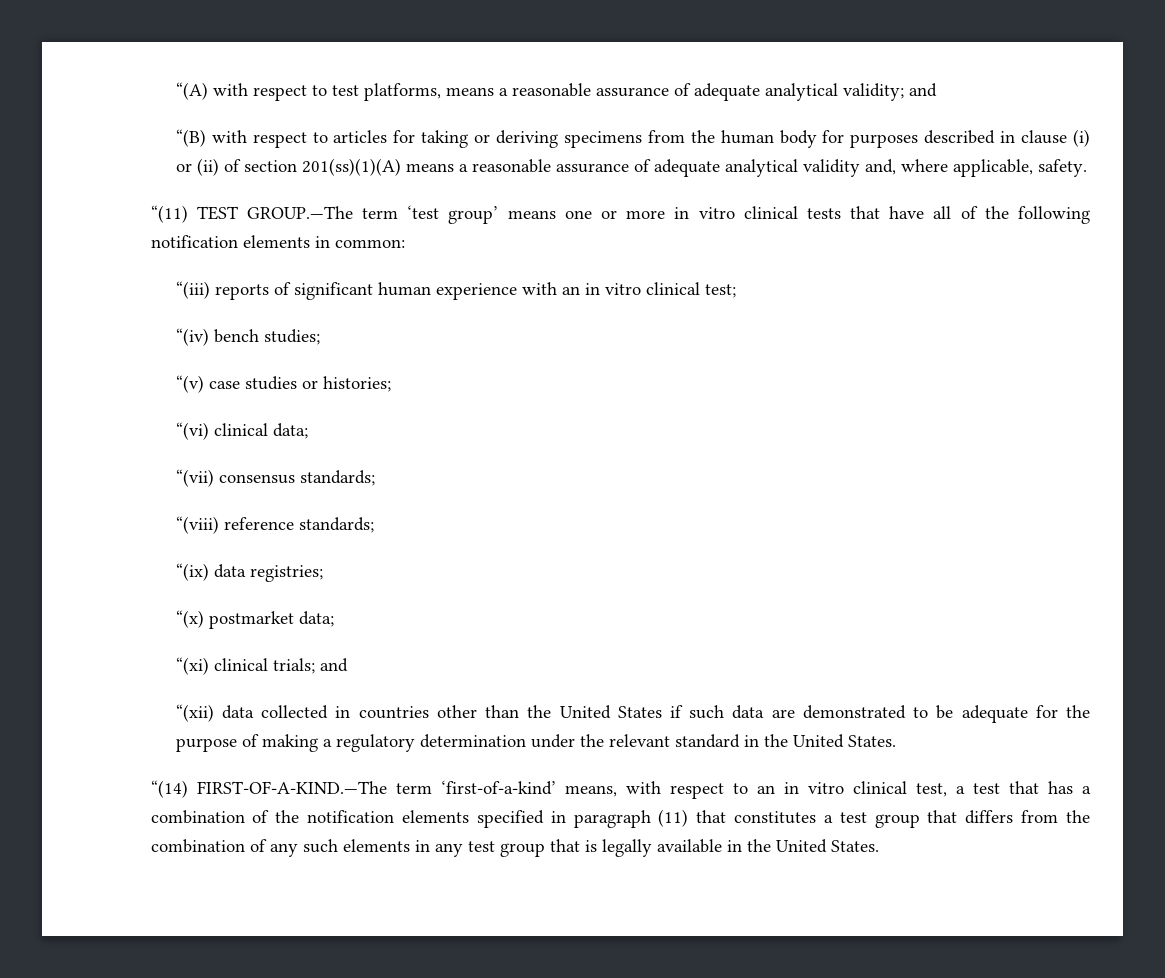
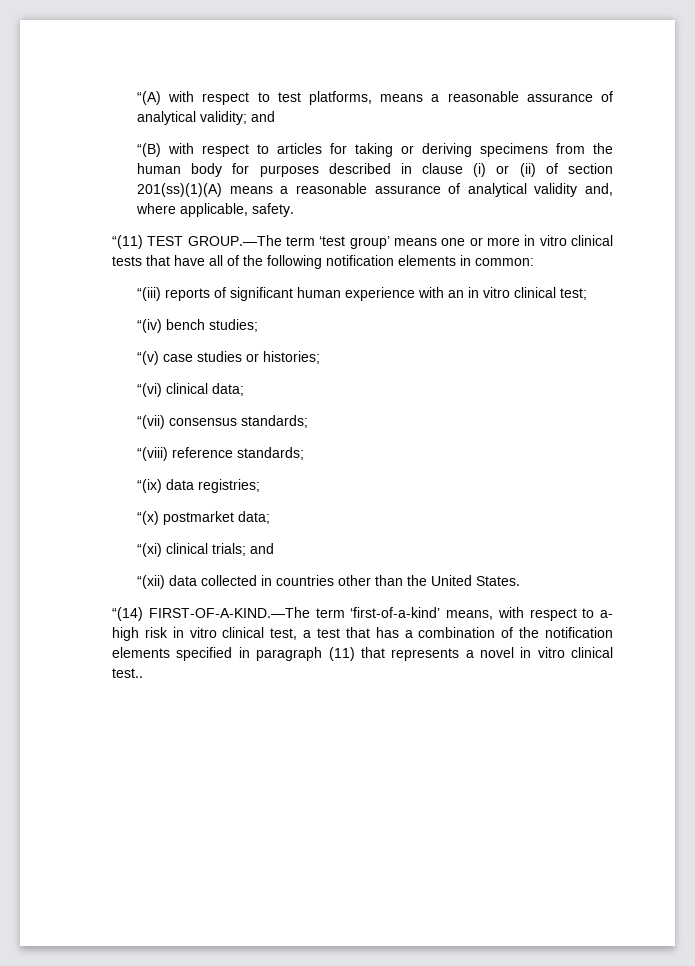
- “(A) with respect to test platforms, means a reasonable assurance of adequate analytical validity; and
+ “(A) with respect to test platforms, means a reasonable assurance of analytical validity; and
- “(B) with respect to articles for taking or deriving specimens from the human body for purposes described in clause (i) or (ii) of section 201(ss)(1)(A) means a reasonable assurance of adequate analytical validity and, where applicable, safety.
+ “(B) with respect to articles for taking or deriving specimens from the human body for purposes described in clause (i) or (ii) of section 201(ss)(1)(A) means a reasonable assurance of analytical validity and, where applicable, safety.
- “(xii) data collected in countries other than the United States if such data are demonstrated to be adequate for the purpose of making a regulatory determination under the relevant standard in the United States.
+ “(xii) data collected in countries other than the United States.
- “(14) FIRST-OF-A-KIND.—The term ‘first-of-a-kind’ means, with respect to an in vitro clinical test, a test that has a combination of the notification elements specified in paragraph (11) that constitutes a test group that differs from the combination of any such elements in any test group that is legally available in the United States.
+ “(14) FIRST-OF-A-KIND.—The term ‘first-of-a-kind’ means, with respect to a- high risk in vitro clinical test, a test that has a combination of the notification elements specified in paragraph (11) that represents a novel in vitro clinical test..

